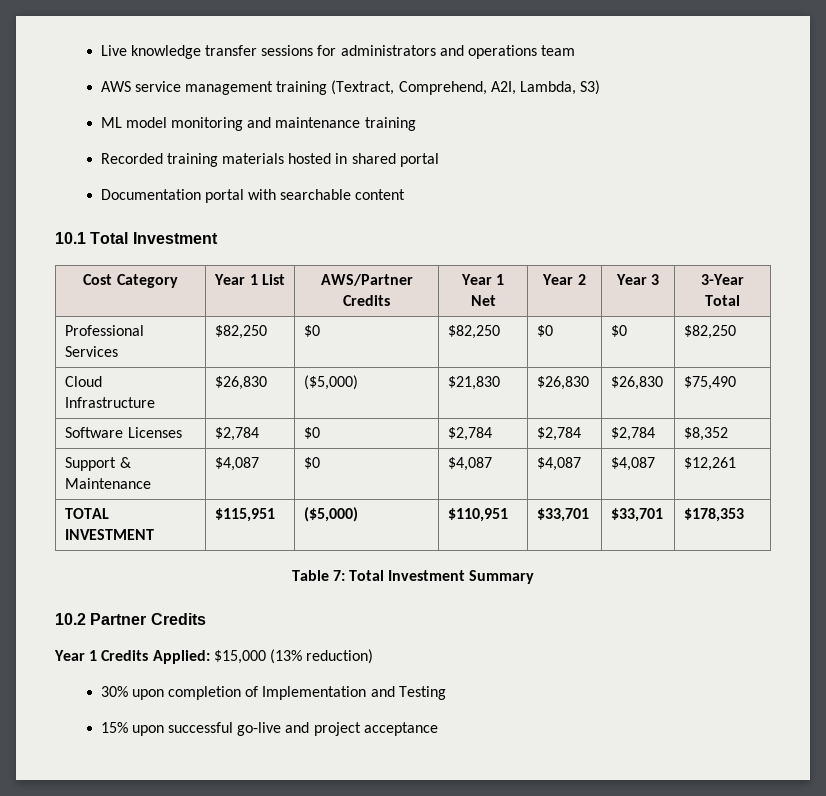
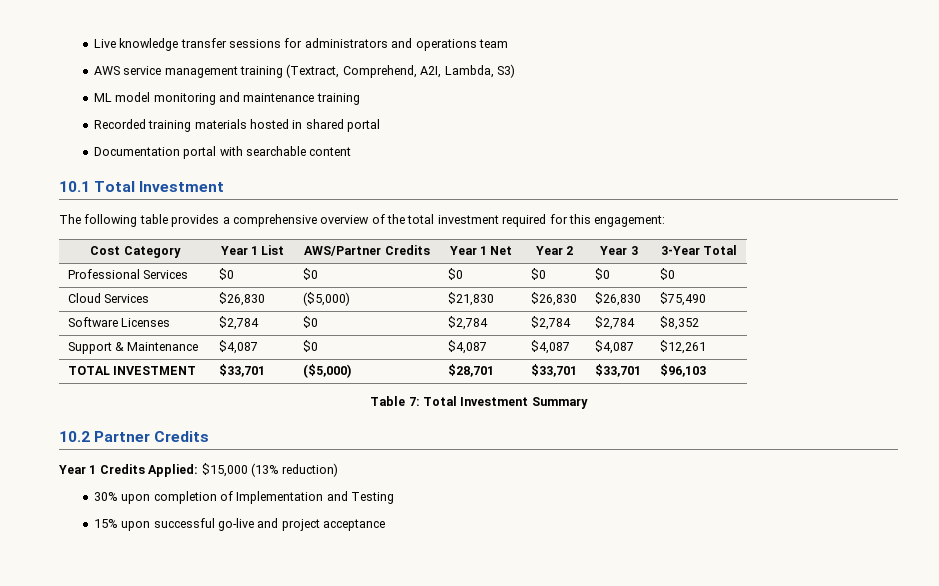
+ The following table provides a comprehensive overview of the total investment required for this engagement:
- Professional Services | $82,250 | $0 | $82,250 | $0 | $0 | $82,250
+ Professional Services | $0 | $0 | $0 | $0 | $0 | $0
- Cloud Infrastructure | $26,830 | ($5,000) | $21,830 | $26,830 | $26,830 | $75,490
+ Cloud Services | $26,830 | ($5,000) | $21,830 | $26,830 | $26,830 | $75,490
- TOTAL INVESTMENT | $115,951 | ($5,000) | $110,951 | $33,701 | $33,701 | $178,353
+ TOTAL INVESTMENT | $33,701 | ($5,000) | $28,701 | $33,701 | $33,701 | $96,103

